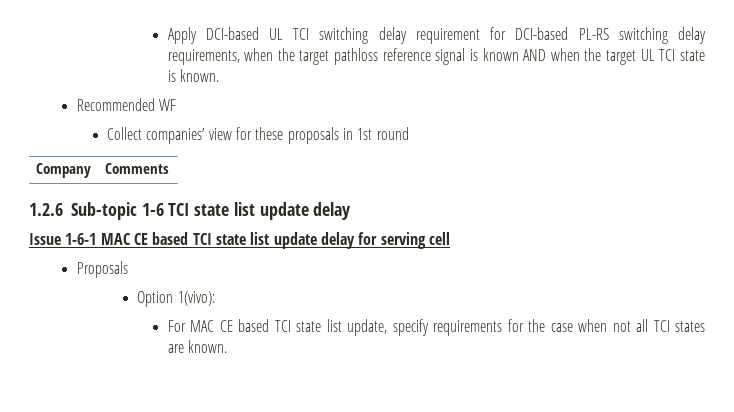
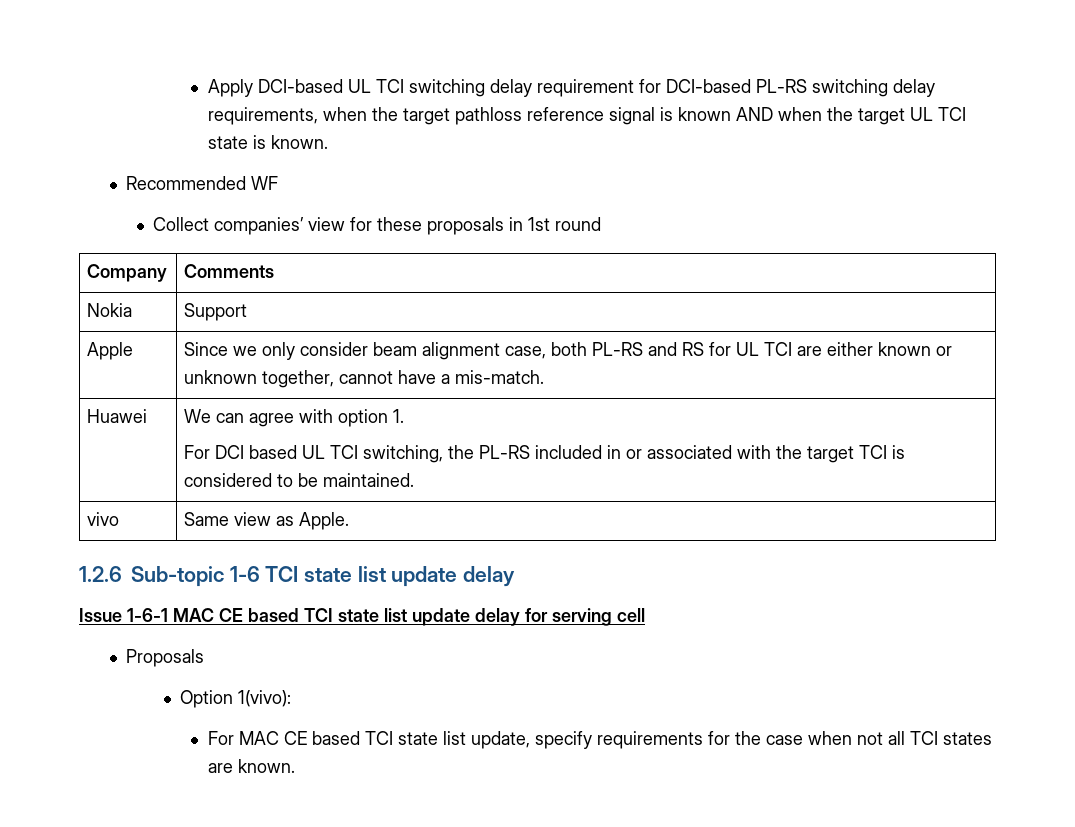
+ Nokia | Support
+ Apple | Since we only consider beam alignment case, both PL-RS and RS for UL TCI are either known or unknown together, cannot have a mis-match.
+ Huawei | We can agree with option 1.
+ For DCI based UL TCI switching, the PL-RS included in or associated with the target TCI is considered to be maintained.
+ vivo | Same view as Apple.

